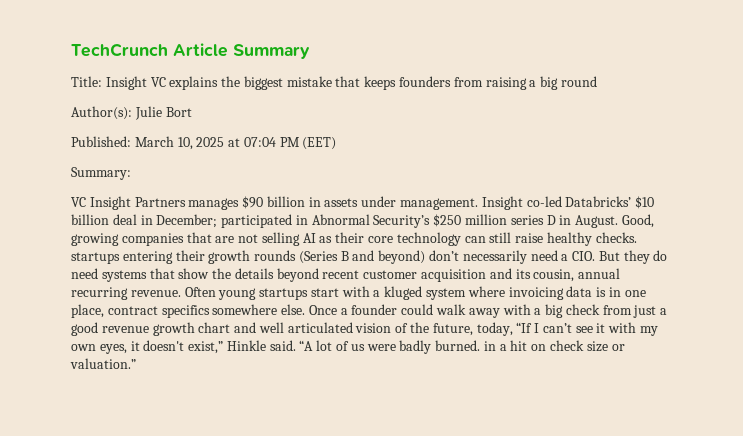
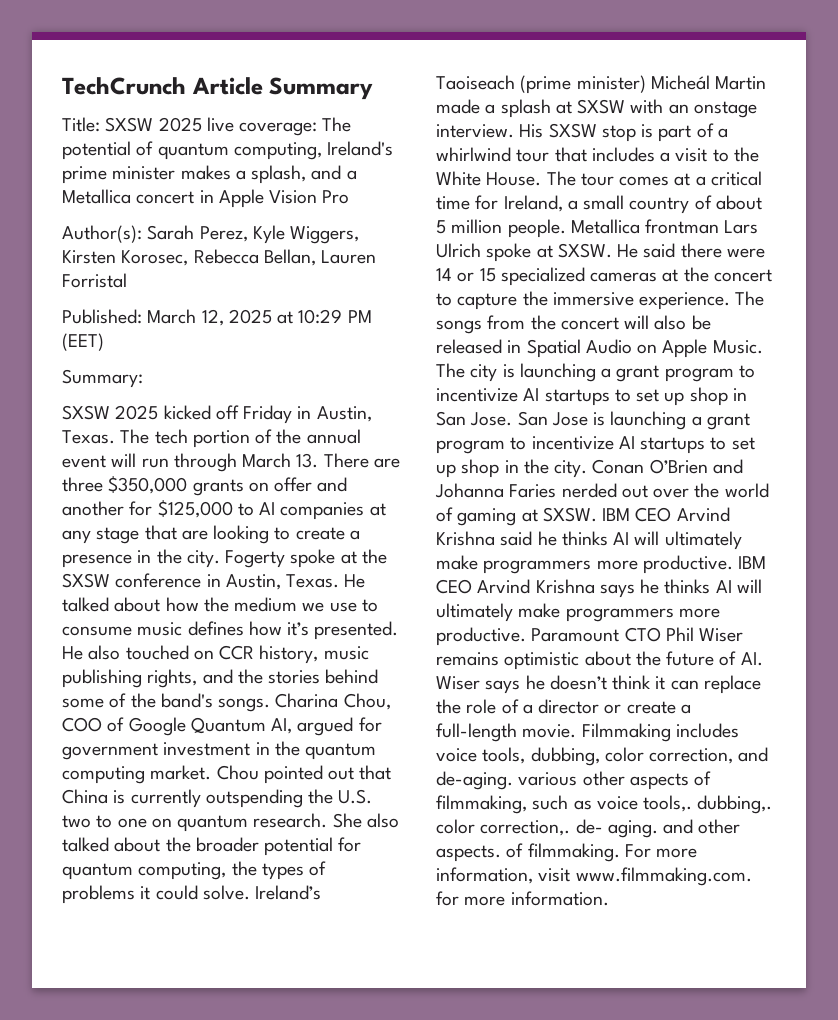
- Title: Insight VC explains the biggest mistake that keeps founders from raising a big round
- Author(s): Julie Bort
+ Title: SXSW 2025 live coverage: The potential of quantum computing, Ireland's prime minister makes a splash, and a Metallica concert in Apple Vision Pro
+ Author(s): Sarah Perez, Kyle Wiggers, Kirsten Korosec, Rebecca Bellan, Lauren Forristal
- Published: March 10, 2025 at 07:04 PM (EET)
+ Published: March 12, 2025 at 10:29 PM (EET)
- VC Insight Partners manages $90 billion in assets under management. Insight co-led Databricks’ $10 billion deal in December; participated in Abnormal Security’s $250 million series D in August. Good, growing companies that are not selling AI as their core technology can still raise healthy checks. startups entering their growth rounds (Series B and beyond) don’t necessarily need a CIO. But they do need systems that show the details beyond recent customer acquisition and its cousin, annual recurring revenue. Often young startups start with a kluged system where invoicing data is in one place, contract specifics somewhere else. Once a founder could walk away with a big check from just a good revenue growth chart and well articulated vision of the future, today, “If I can’t see it with my own eyes, it doesn't exist,” Hinkle said. “A lot of us were badly burned. in a hit on check size or valuation.”
+ SXSW 2025 kicked off Friday in Austin, Texas. The tech portion of the annual event will run through March 13. There are three $350,000 grants on offer and another for $125,000 to AI companies at any stage that are looking to create a presence in the city. Fogerty spoke at the SXSW conference in Austin, Texas. He talked about how the medium we use to consume music defines how it’s presented. He also touched on CCR history, music publishing rights, and the stories behind some of the band's songs. Charina Chou, COO of Google Quantum AI, argued for government investment in the quantum computing market. Chou pointed out that China is currently outspending the U.S. two to one on quantum research. She also talked about the broader potential for quantum computing, the types of problems it could solve. Ireland’s Taoiseach (prime minister) Micheál Martin made a splash at SXSW with an onstage interview. His SXSW stop is part of a whirlwind tour that includes a visit to the White House. The tour comes at a critical time for Ireland, a small country of about 5 million people. Metallica frontman Lars Ulrich spoke at SXSW. He said there were 14 or 15 specialized cameras at the concert to capture the immersive experience. The songs from the concert will also be released in Spatial Audio on Apple Music. The city is launching a grant program to incentivize AI startups to set up shop in San Jose. San Jose is launching a grant program to incentivize AI startups to set up shop in the city. Conan O’Brien and Johanna Faries nerded out over the world of gaming at SXSW. IBM CEO Arvind Krishna said he thinks AI will ultimately make programmers more productive. IBM CEO Arvind Krishna says he thinks AI will ultimately make programmers more productive. Paramount CTO Phil Wiser remains optimistic about the future of AI. Wiser says he doesn’t think it can replace the role of a director or create a full-length movie. Filmmaking includes voice tools, dubbing, color correction, and de-aging. various other aspects of filmmaking, such as voice tools,. dubbing,. color correction,. de- aging. and other aspects. of filmmaking. For more information, visit www.filmmaking.com. for more information.

